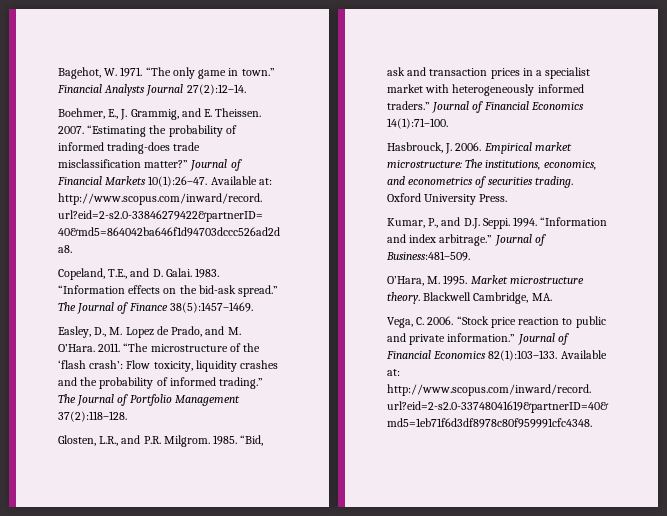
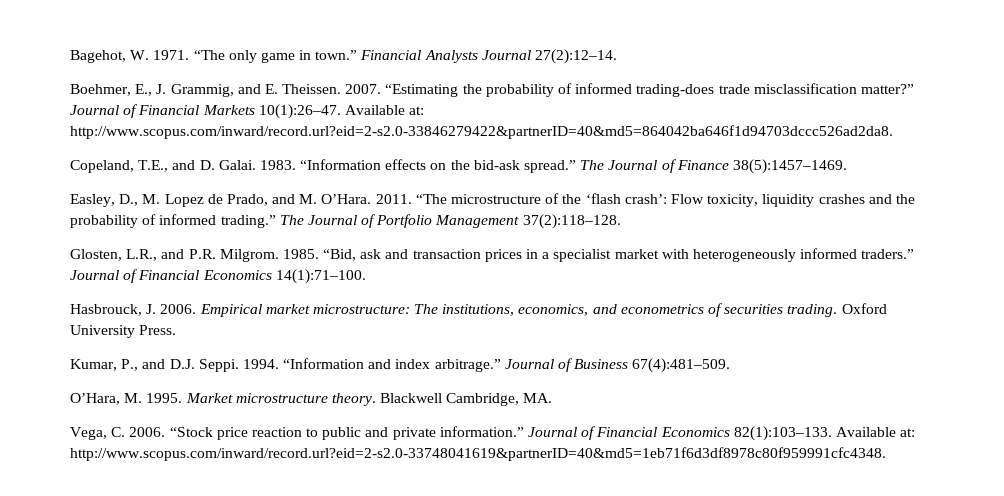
- Journal of Business:481–509.
+ Journal of Business 67(4):481–509.

